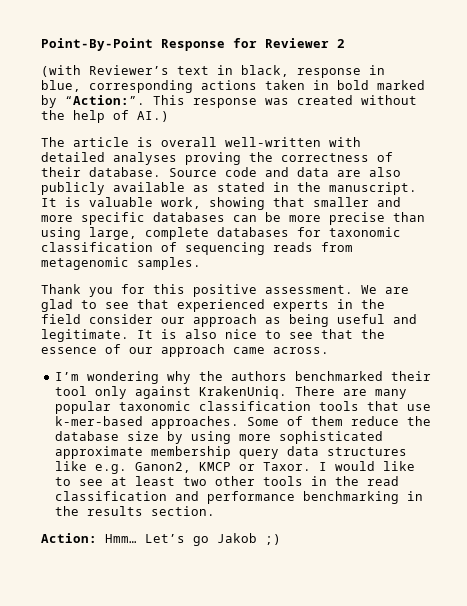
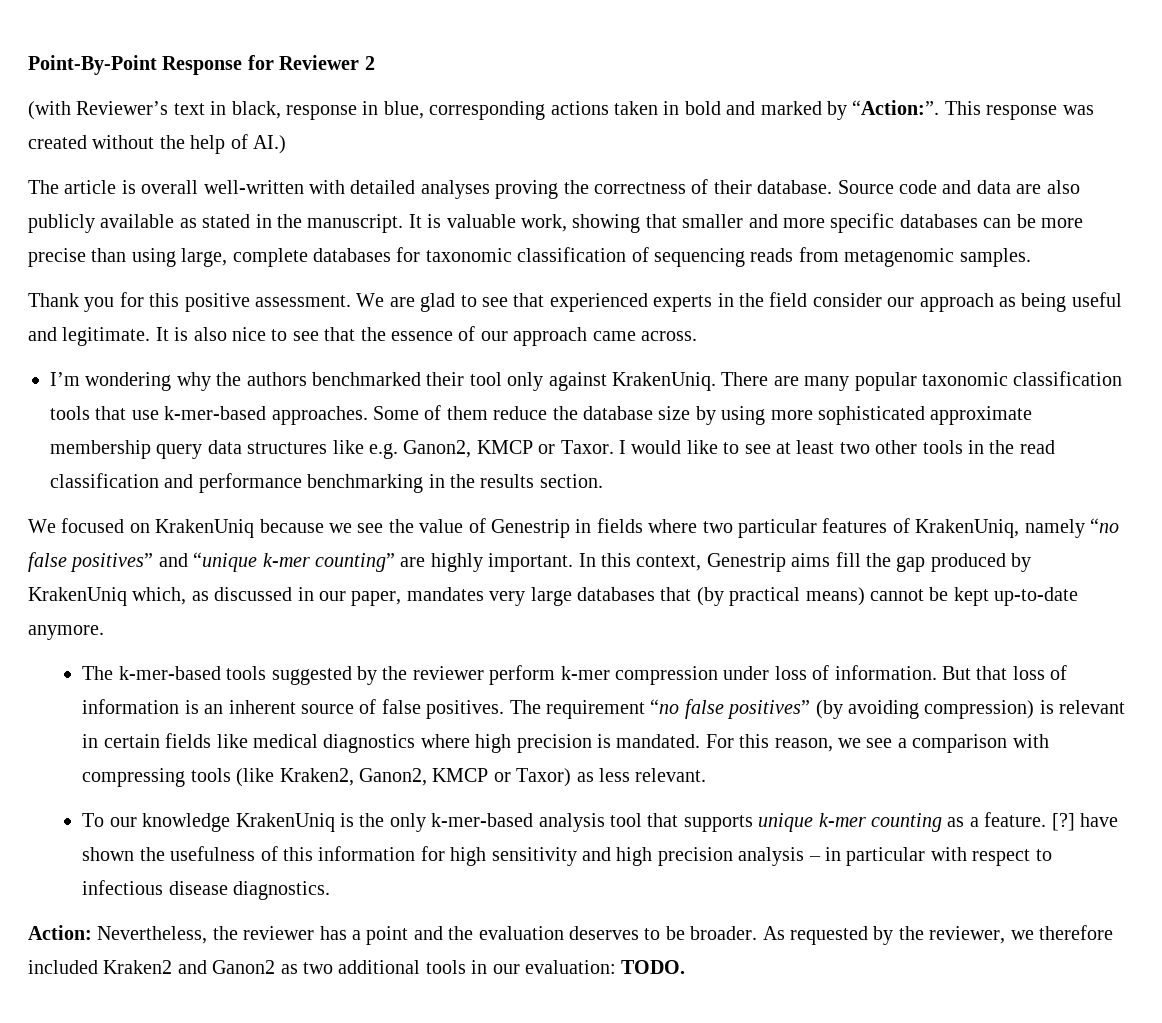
- (with Reviewer’s text in black, response in blue, corresponding actions taken in bold marked by “Action:”.
+ (with Reviewer’s text in black, response in blue, corresponding actions taken in bold and marked by “Action:”.
- Action: Hmm… Let’s go Jakob ;)
+ We focused on KrakenUniq because we see the value of Genestrip in fields where two particular features of KrakenUniq, namely “no false positives” and “unique k-mer counting” are highly important. In this context, Genestrip aims fill the gap produced by KrakenUniq which, as discussed in our paper, mandates very large databases that (by practical means) cannot be kept up-to-date anymore.
+ The k-mer-based tools suggested by the reviewer perform k-mer compression under loss of information. But that loss of information is an inherent source of false positives. The requirement “no false positives” (by avoiding compression) is relevant in certain fields like medical diagnostics where high precision is mandated. For this reason, we see a comparison with compressing tools (like Kraken2, Ganon2, KMCP or Taxor) as less relevant.
+ To our knowledge KrakenUniq is the only k-mer-based analysis tool that supports unique k-mer counting as a feature. [?] have shown the usefulness of this information for high sensitivity and high precision analysis – in particular with respect to infectious disease diagnostics.
+ Action: Nevertheless, the reviewer has a point and the evaluation deserves to be broader. As requested by the reviewer, we therefore included Kraken2 and Ganon2 as two additional tools in our evaluation: TODO.

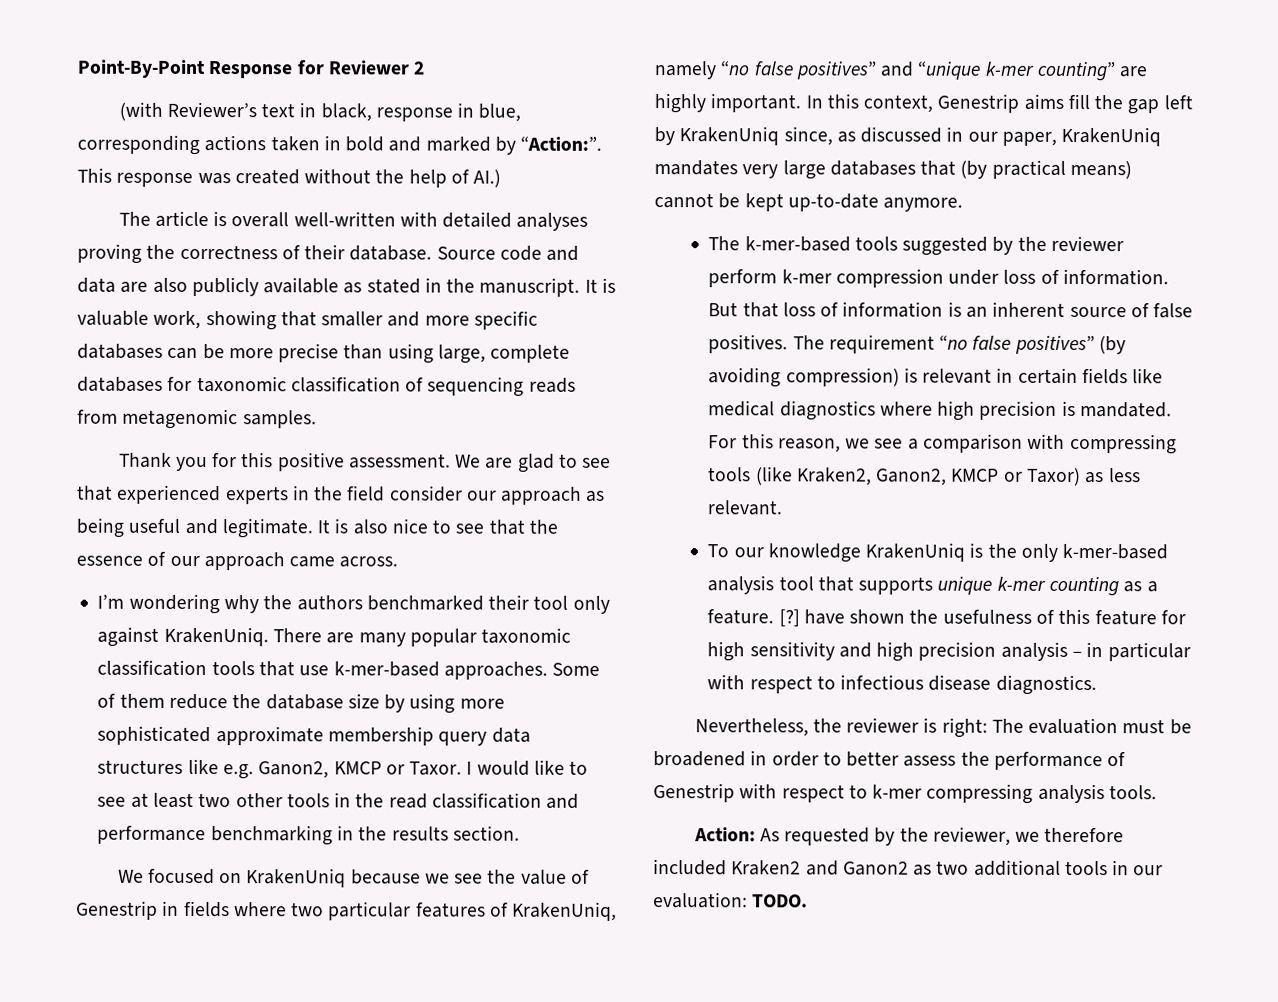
- In this context, Genestrip aims fill the gap produced by KrakenUniq which, as discussed in our paper, mandates very large databases that (by practical means) cannot be kept up-to-date anymore.
+ In this context, Genestrip aims fill the gap left by KrakenUniq since, as discussed in our paper, KrakenUniq mandates very large databases that (by practical means) cannot be kept up-to-date anymore.
- [?] have shown the usefulness of this information for high sensitivity and high precision analysis – in particular with respect to infectious disease diagnostics.
+ [?] have shown the usefulness of this feature for high sensitivity and high precision analysis – in particular with respect to infectious disease diagnostics.
- Action: Nevertheless, the reviewer has a point and the evaluation deserves to be broader. As requested by the reviewer, we therefore included Kraken2 and Ganon2 as two additional tools in our evaluation: TODO.
+ Nevertheless, the reviewer is right: The evaluation must be broadened in order to better assess the performance of Genestrip with respect to k-mer compressing analysis tools.
+ Action: As requested by the reviewer, we therefore included Kraken2 and Ganon2 as two additional tools in our evaluation: TODO.

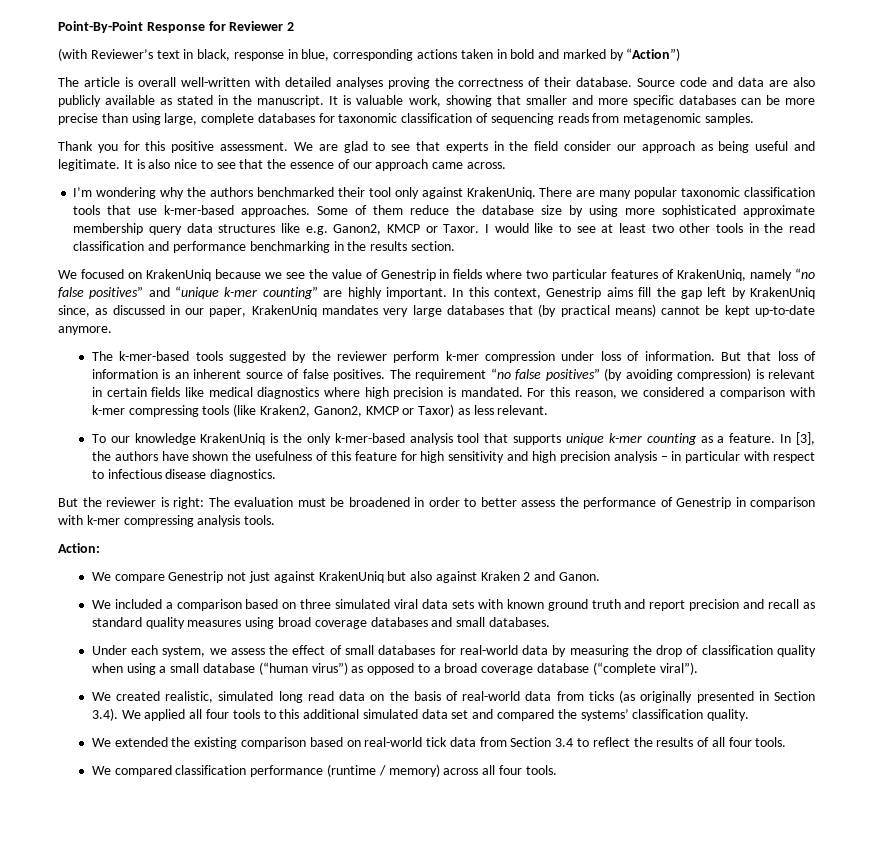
- (with Reviewer’s text in black, response in blue, corresponding actions taken in bold and marked by “Action:”. This response was created without the help of AI.)
+ (with Reviewer’s text in black, response in blue, corresponding actions taken in bold and marked by “Action”)
- We are glad to see that experienced experts in the field consider our approach as being useful and legitimate.
+ We are glad to see that experts in the field consider our approach as being useful and legitimate.
- For this reason, we see a comparison with compressing tools (like Kraken2, Ganon2, KMCP or Taxor) as less relevant.
+ For this reason, we considered a comparison with k-mer compressing tools (like Kraken2, Ganon2, KMCP or Taxor) as less relevant.
- [?] have shown the usefulness of this feature for high sensitivity and high precision analysis – in particular with respect to infectious disease diagnostics.
+ In [3], the authors have shown the usefulness of this feature for high sensitivity and high precision analysis – in particular with respect to infectious disease diagnostics.
- Nevertheless, the reviewer is right: The evaluation must be broadened in order to better assess the performance of Genestrip with respect to k-mer compressing analysis tools.
+ But the reviewer is right: The evaluation must be broadened in order to better assess the performance of Genestrip in comparison with k-mer compressing analysis tools.
- Action: As requested by the reviewer, we therefore included Kraken2 and Ganon2 as two additional tools in our evaluation: TODO.
+ Action:
+ We compare Genestrip not just against KrakenUniq but also against Kraken 2 and Ganon.
+ We included a comparison based on three simulated viral data sets with known ground truth and report precision and recall as standard quality measures using broad coverage databases and small databases.
+ Under each system, we assess the effect of small databases for real-world data by measuring the drop of classification quality when using a small database (“human virus”) as opposed to a broad coverage database (“complete viral”).
+ We created realistic, simulated long read data on the basis of real-world data from ticks (as originally presented in Section 3.4). We applied all four tools to this additional simulated data set and compared the systems’ classification quality.
+ We extended the existing comparison based on real-world tick data from Section 3.4 to reflect the results of all four tools.
+ We compared classification performance (runtime / memory) across all four tools.

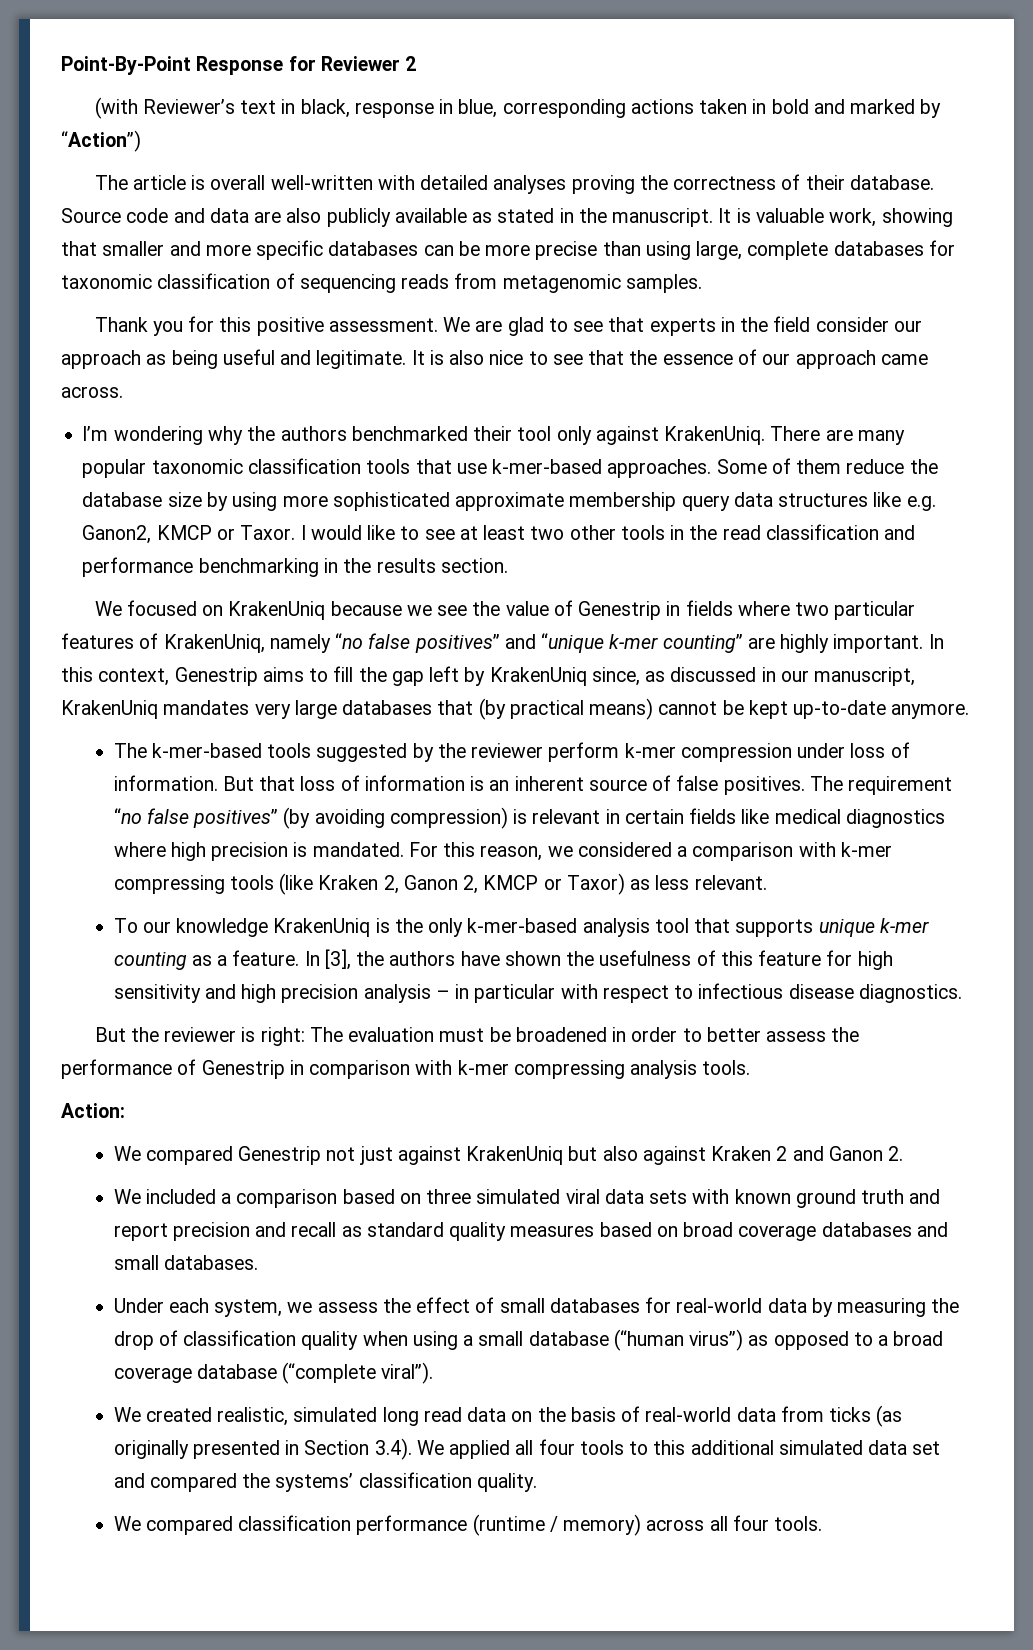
- In this context, Genestrip aims fill the gap left by KrakenUniq since, as discussed in our paper, KrakenUniq mandates very large databases that (by practical means) cannot be kept up-to-date anymore.
+ In this context, Genestrip aims to fill the gap left by KrakenUniq since, as discussed in our manuscript, KrakenUniq mandates very large databases that (by practical means) cannot be kept up-to-date anymore.
- For this reason, we considered a comparison with k-mer compressing tools (like Kraken2, Ganon2, KMCP or Taxor) as less relevant.
+ For this reason, we considered a comparison with k-mer compressing tools (like Kraken 2, Ganon 2, KMCP or Taxor) as less relevant.
- We compare Genestrip not just against KrakenUniq but also against Kraken 2 and Ganon.
+ We compared Genestrip not just against KrakenUniq but also against Kraken 2 and Ganon 2.
- We included a comparison based on three simulated viral data sets with known ground truth and report precision and recall as standard quality measures using broad coverage databases and small databases.
+ We included a comparison based on three simulated viral data sets with known ground truth and report precision and recall as standard quality measures based on broad coverage databases and small databases.
- We extended the existing comparison based on real-world tick data from Section 3.4 to reflect the results of all four tools.

